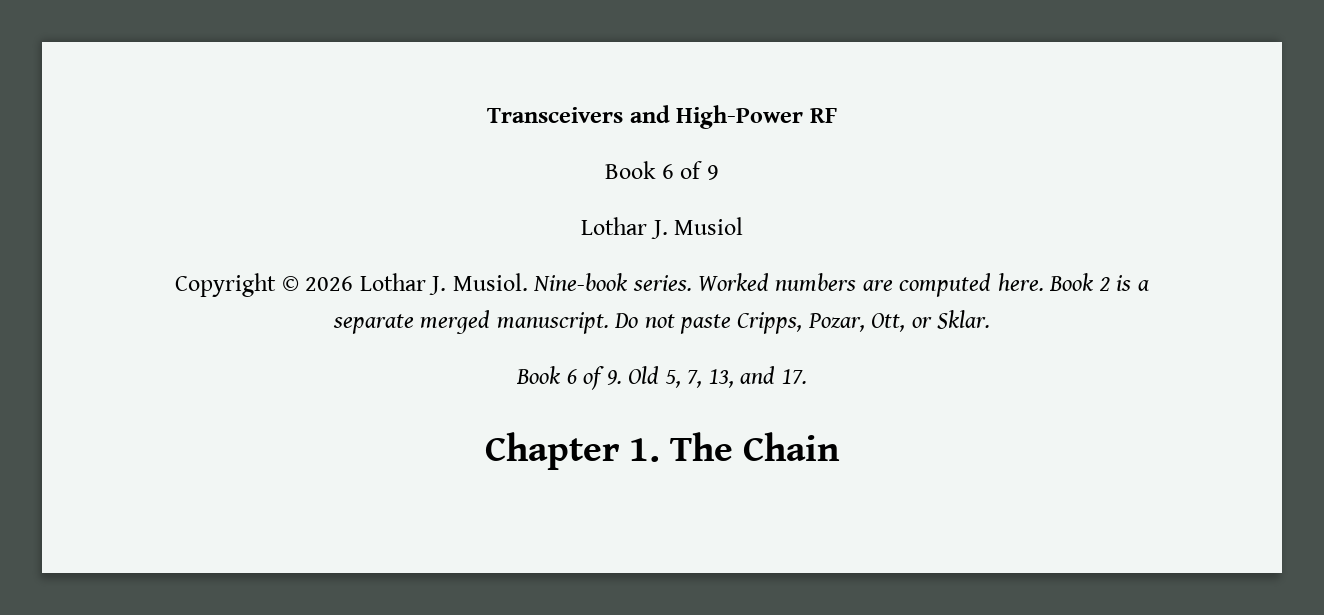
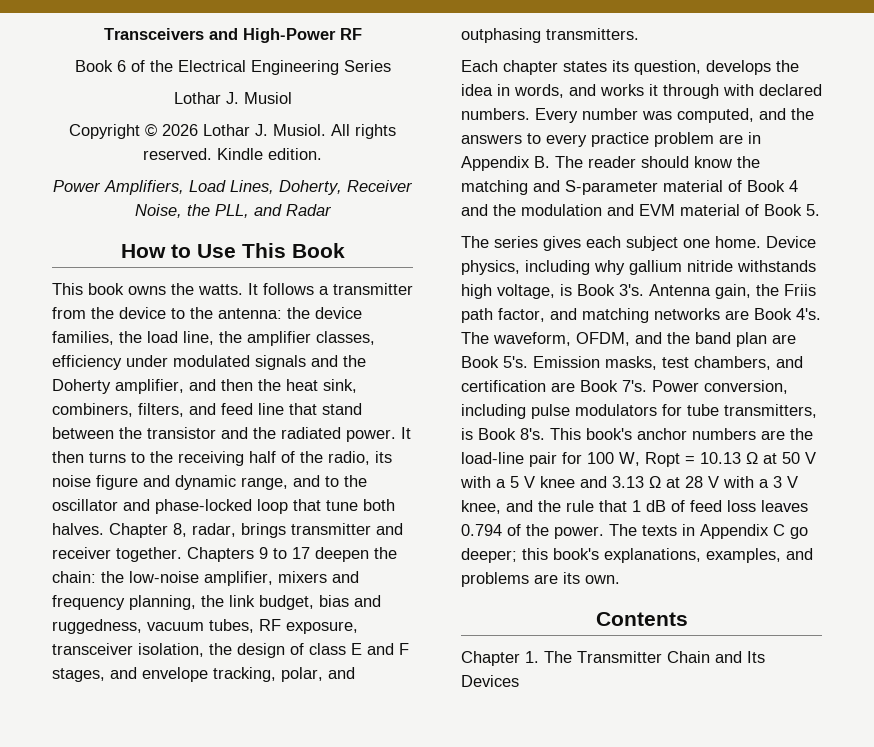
- Book 6 of 9
+ Book 6 of the Electrical Engineering Series
- Nine-book series. Worked numbers are computed here. Book 2 is a separate merged manuscript. Do not paste Cripps, Pozar, Ott, or Sklar.
- Book 6 of 9. Old 5, 7, 13, and 17.
- Chapter 1. The Chain
+ All rights reserved. Kindle edition.
+ Power Amplifiers, Load Lines, Doherty, Receiver Noise, the PLL, and Radar
+ How to Use This Book
+ This book owns the watts. It follows a transmitter from the device to the antenna: the device families, the load line, the amplifier classes, efficiency under modulated signals and the Doherty amplifier, and then the heat sink, combiners, filters, and feed line that stand between the transistor and the radiated power. It then turns to the receiving half of the radio, its noise figure and dynamic range, and to the oscillator and phase-locked loop that tune both halves. Chapter 8, radar, brings transmitter and receiver together. Chapters 9 to 17 deepen the chain: the low-noise amplifier, mixers and frequency planning, the link budget, bias and ruggedness, vacuum tubes, RF exposure, transceiver isolation, the design of class E and F stages, and envelope tracking, polar, and outphasing transmitters.
+ Each chapter states its question, develops the idea in words, and works it through with declared numbers. Every number was computed, and the answers to every practice problem are in Appendix B. The reader should know the matching and S-parameter material of Book 4 and the modulation and EVM material of Book 5.
+ The series gives each subject one home. Device physics, including why gallium nitride withstands high voltage, is Book 3's. Antenna gain, the Friis path factor, and matching networks are Book 4's. The waveform, OFDM, and the band plan are Book 5's. Emission masks, test chambers, and certification are Book 7's. Power conversion, including pulse modulators for tube transmitters, is Book 8's. This book's anchor numbers are the load-line pair for 100 W, Ropt = 10.13 Ω at 50 V with a 5 V knee and 3.13 Ω at 28 V with a 3 V knee, and the rule that 1 dB of feed loss leaves 0.794 of the power. The texts in Appendix C go deeper; this book's explanations, examples, and problems are its own.
+ Contents
+ Chapter 1. The Transmitter Chain and Its Devices

